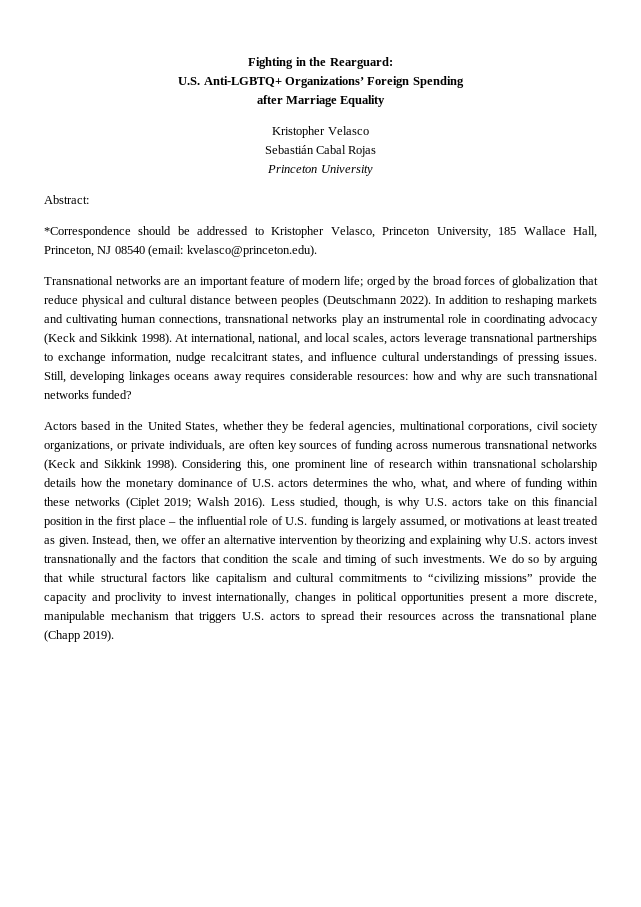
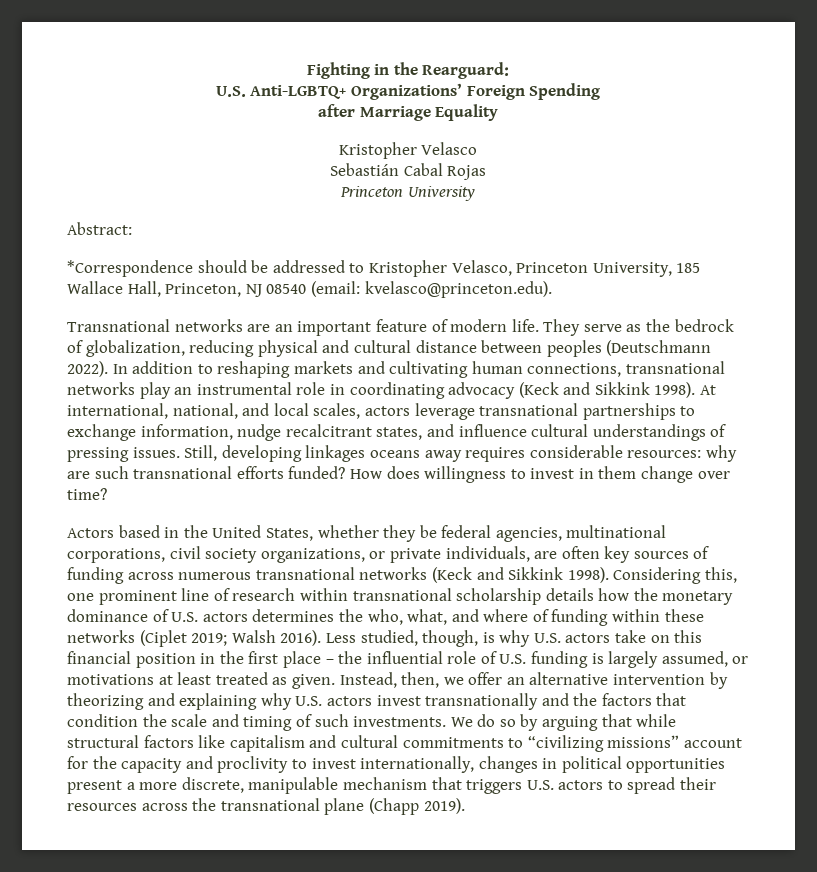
- Transnational networks are an important feature of modern life; orged by the broad forces of globalization that reduce physical and cultural distance between peoples (Deutschmann 2022).
+ Transnational networks are an important feature of modern life. They serve as the bedrock of globalization, reducing physical and cultural distance between peoples (Deutschmann 2022).
- Still, developing linkages oceans away requires considerable resources: how and why are such transnational networks funded?
+ Still, developing linkages oceans away requires considerable resources: why are such transnational efforts funded? How does willingness to invest in them change over time?
- We do so by arguing that while structural factors like capitalism and cultural commitments to “civilizing missions” provide the capacity and proclivity to invest internationally, changes in political opportunities present a more discrete, manipulable mechanism that triggers U.S. actors to spread their resources across the transnational plane (Chapp 2019).
+ We do so by arguing that while structural factors like capitalism and cultural commitments to “civilizing missions” account for the capacity and proclivity to invest internationally, changes in political opportunities present a more discrete, manipulable mechanism that triggers U.S. actors to spread their resources across the transnational plane (Chapp 2019).

